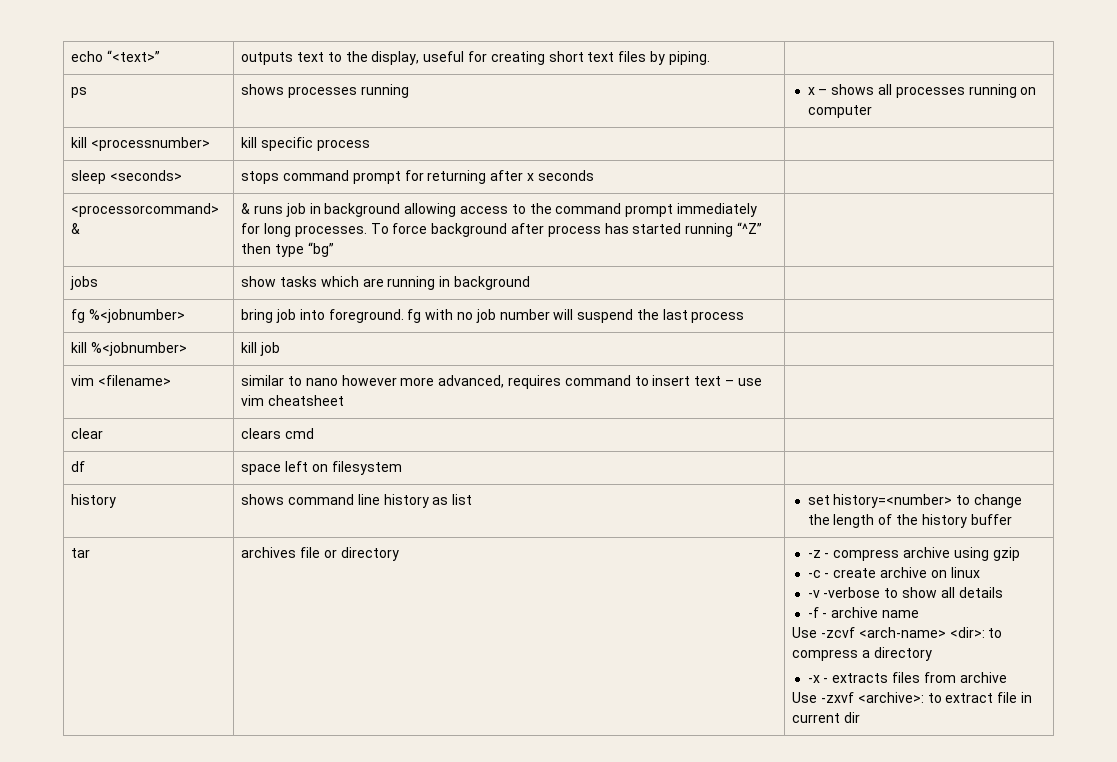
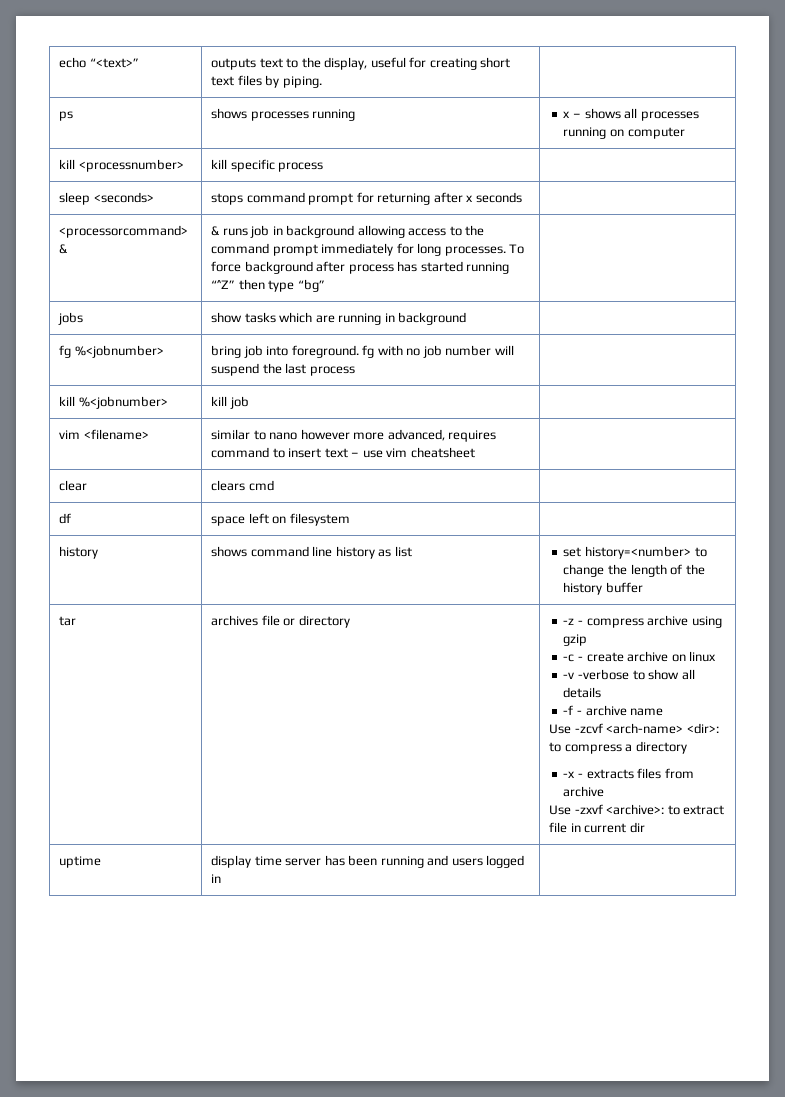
+ uptime | display time server has been running and users logged in |

